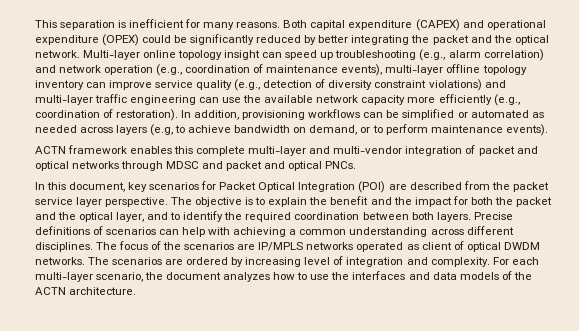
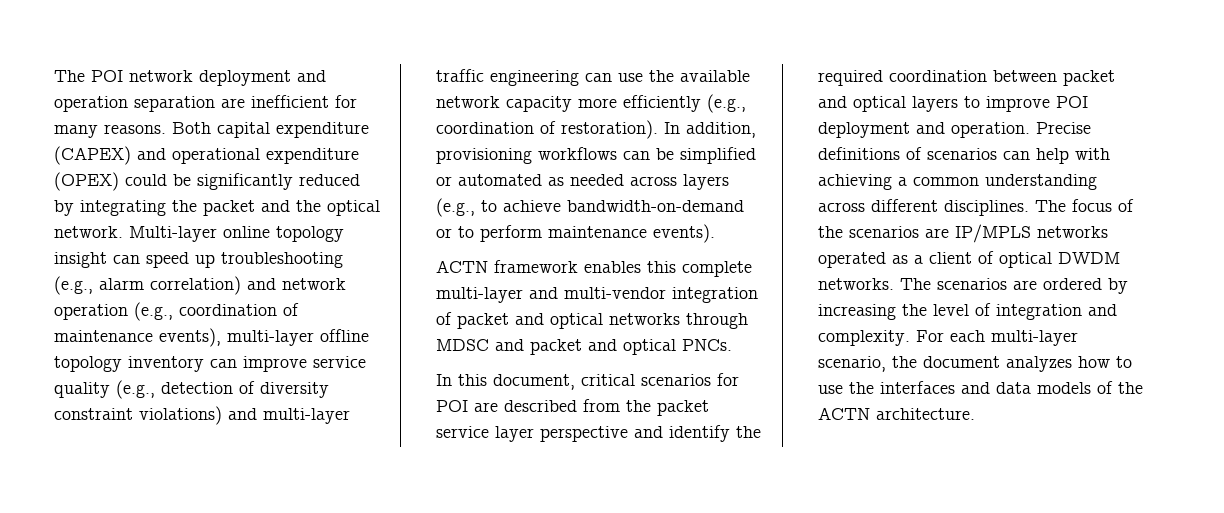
- This separation is inefficient for many reasons.
+ The POI network deployment and operation separation are inefficient for many reasons.
- Both capital expenditure (CAPEX) and operational expenditure (OPEX) could be significantly reduced by better integrating the packet and the optical network.
+ Both capital expenditure (CAPEX) and operational expenditure (OPEX) could be significantly reduced by integrating the packet and the optical network.
- In addition, provisioning workflows can be simplified or automated as needed across layers (e.g, to achieve bandwidth on demand, or to perform maintenance events).
+ In addition, provisioning workflows can be simplified or automated as needed across layers (e.g., to achieve bandwidth-on-demand or to perform maintenance events).
- In this document, key scenarios for Packet Optical Integration (POI) are described from the packet service layer perspective. The objective is to explain the benefit and the impact for both the packet and the optical layer, and to identify the required coordination between both layers.
+ In this document, critical scenarios for POI are described from the packet service layer perspective and identify the required coordination between packet and optical layers to improve POI deployment and operation.
- The focus of the scenarios are IP/MPLS networks operated as client of optical DWDM networks.
+ The focus of the scenarios are IP/MPLS networks operated as a client of optical DWDM networks.
- The scenarios are ordered by increasing level of integration and complexity.
+ The scenarios are ordered by increasing the level of integration and complexity.

